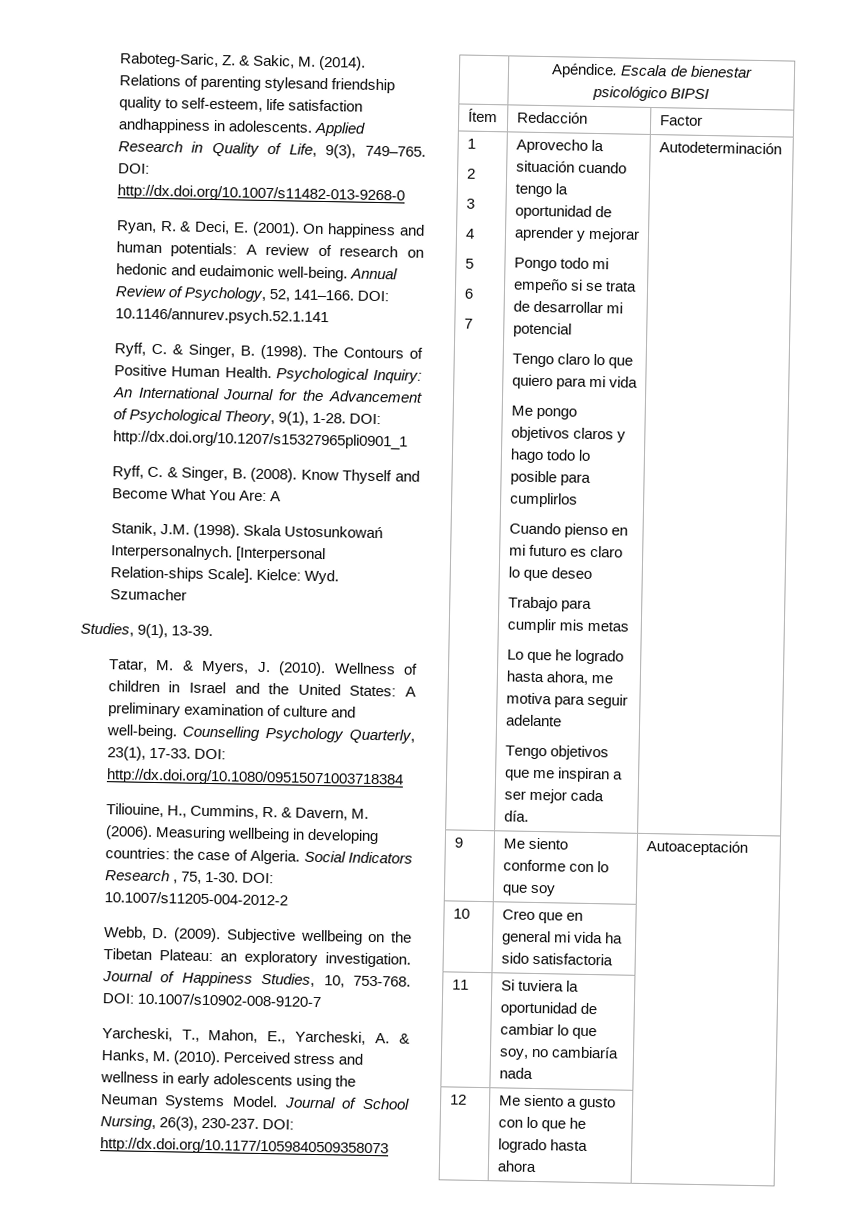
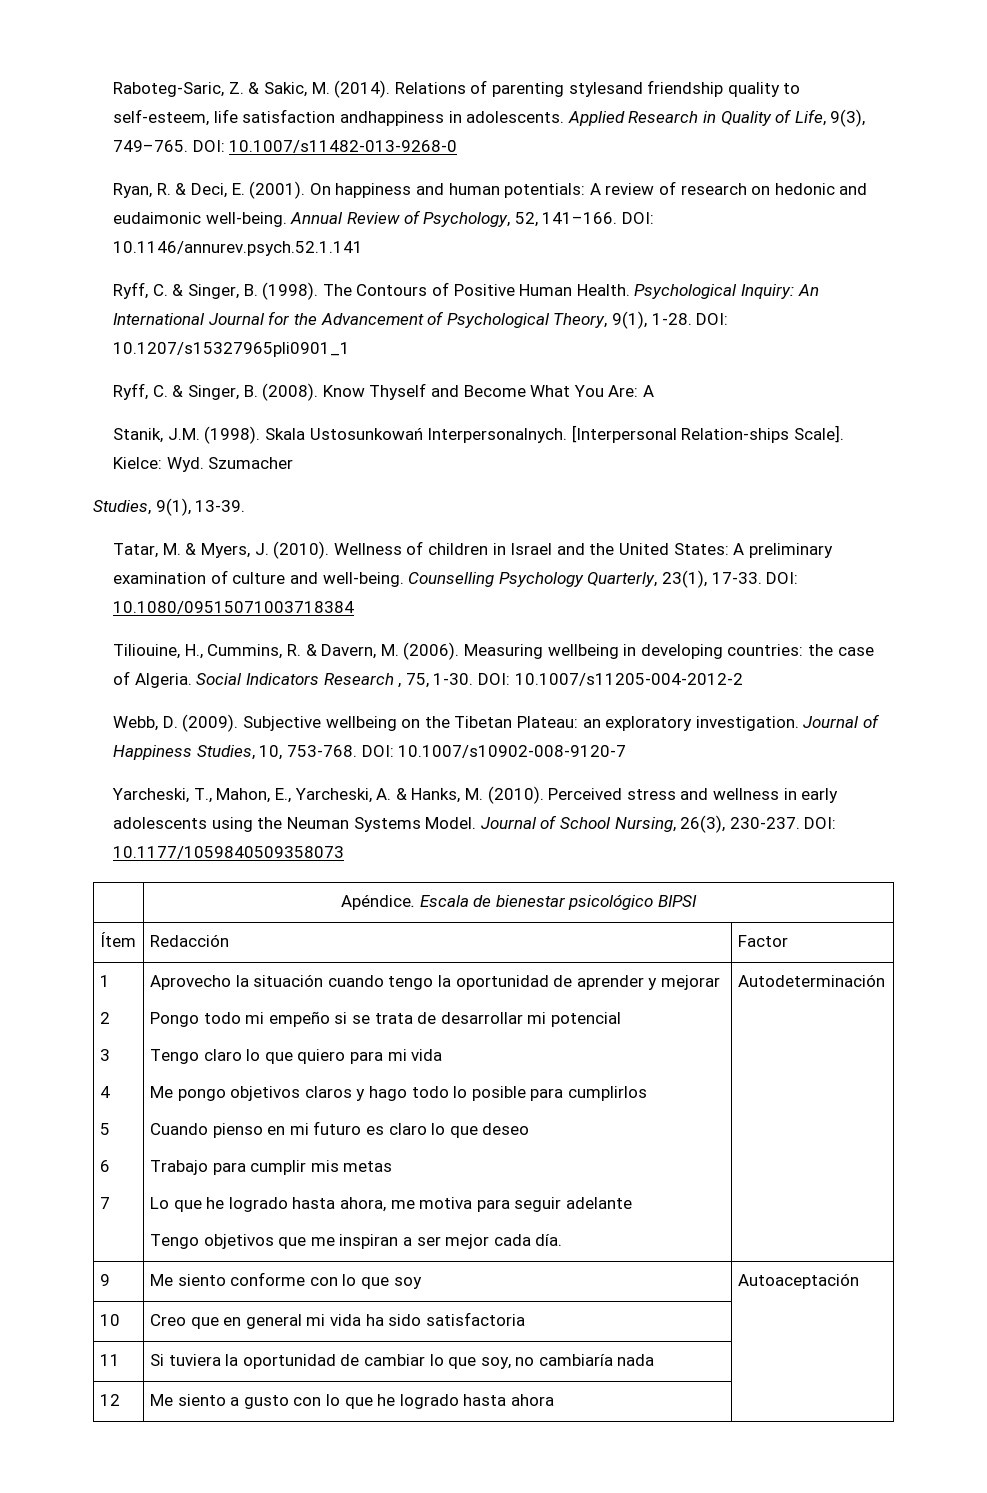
- DOI: http://dx.doi.org/10.1007/s11482-013-9268-0
+ DOI: 10.1007/s11482-013-9268-0
- DOI: http://dx.doi.org/10.1207/s15327965pli0901_1
+ DOI: 10.1207/s15327965pli0901_1
- DOI: http://dx.doi.org/10.1080/09515071003718384
+ DOI: 10.1080/09515071003718384
- DOI: http://dx.doi.org/10.1177/1059840509358073
+ DOI: 10.1177/1059840509358073

